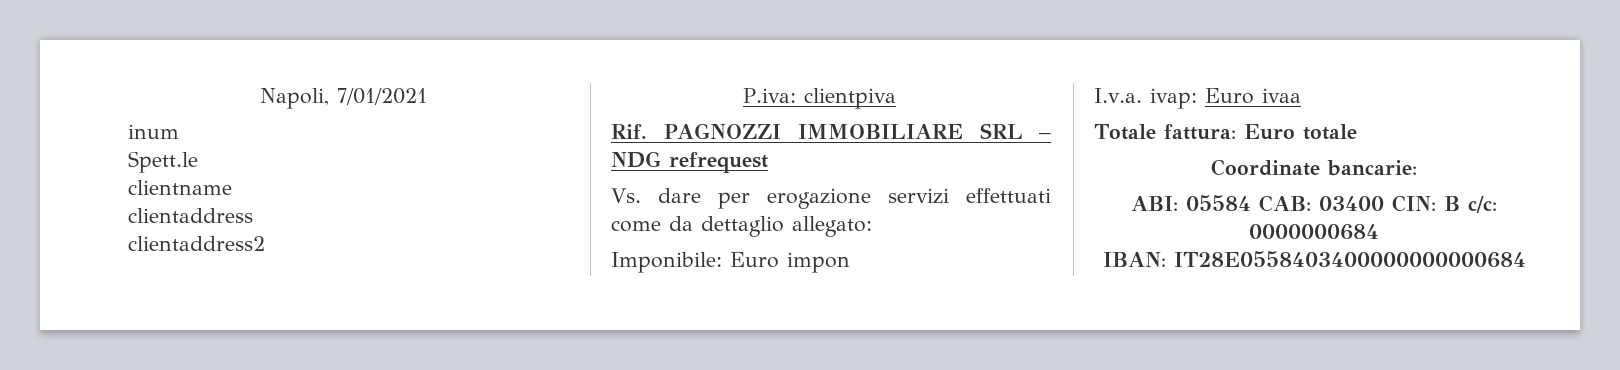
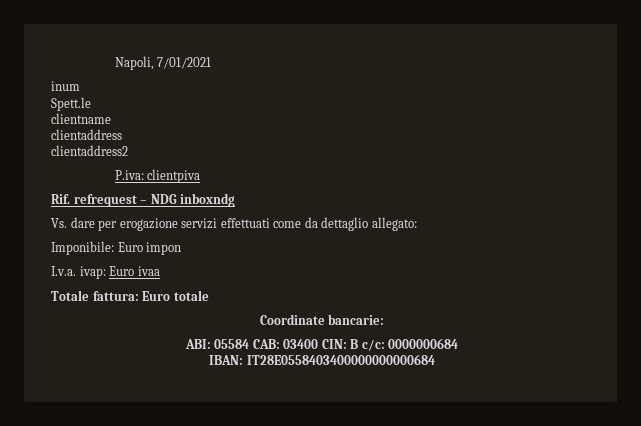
- Rif. PAGNOZZI IMMOBILIARE SRL – NDG refrequest
+ Rif. refrequest – NDG inboxndg

